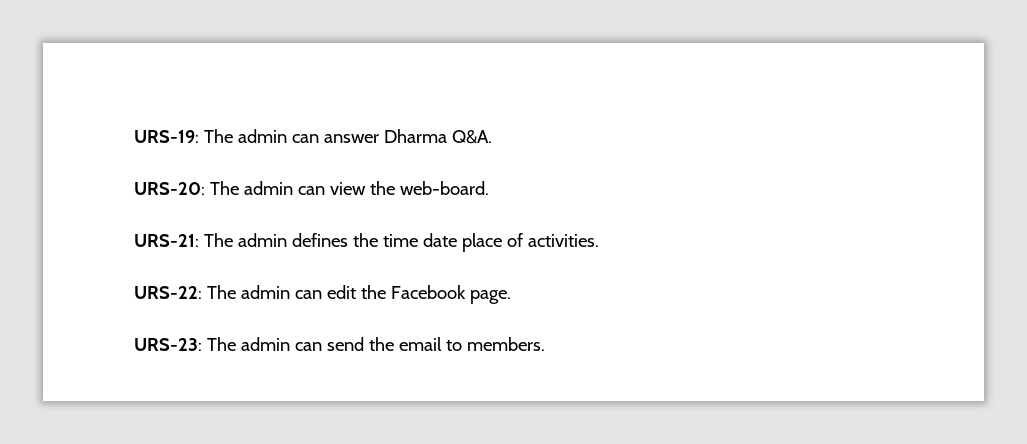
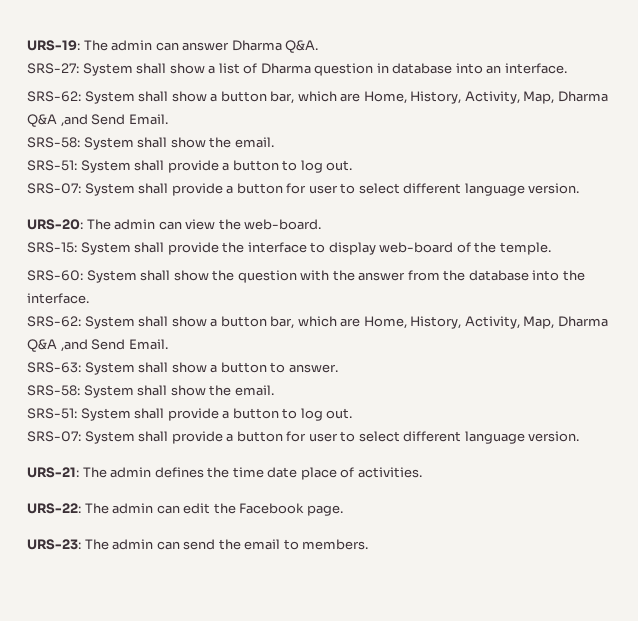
+ SRS-27: System shall show a list of Dharma question in database into an interface.
+ SRS-62: System shall show a button bar, which are Home, History, Activity, Map, Dharma Q&A ,and Send Email.
+ SRS-58: System shall show the email.
+ SRS-51: System shall provide a button to log out.
+ SRS-07: System shall provide a button for user to select different language version.
+ SRS-15: System shall provide the interface to display web-board of the temple.
+ SRS-60: System shall show the question with the answer from the database into the interface.
+ SRS-62: System shall show a button bar, which are Home, History, Activity, Map, Dharma Q&A ,and Send Email.
+ SRS-63: System shall show a button to answer.
+ SRS-58: System shall show the email.
+ SRS-51: System shall provide a button to log out.
+ SRS-07: System shall provide a button for user to select different language version.

